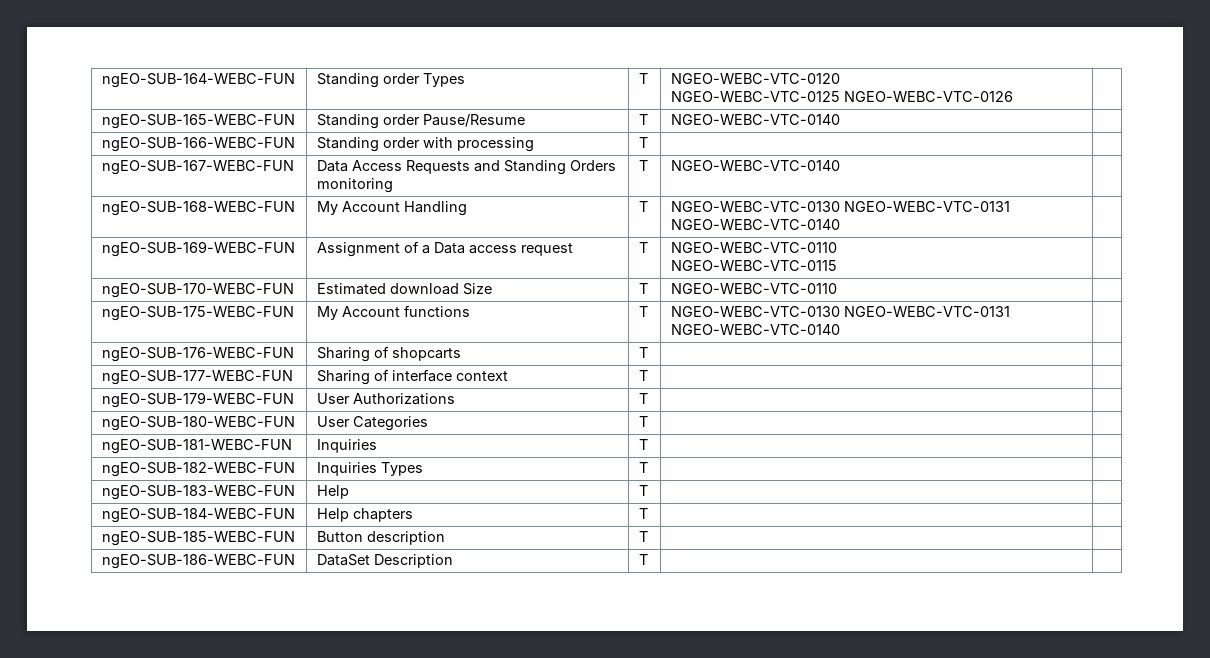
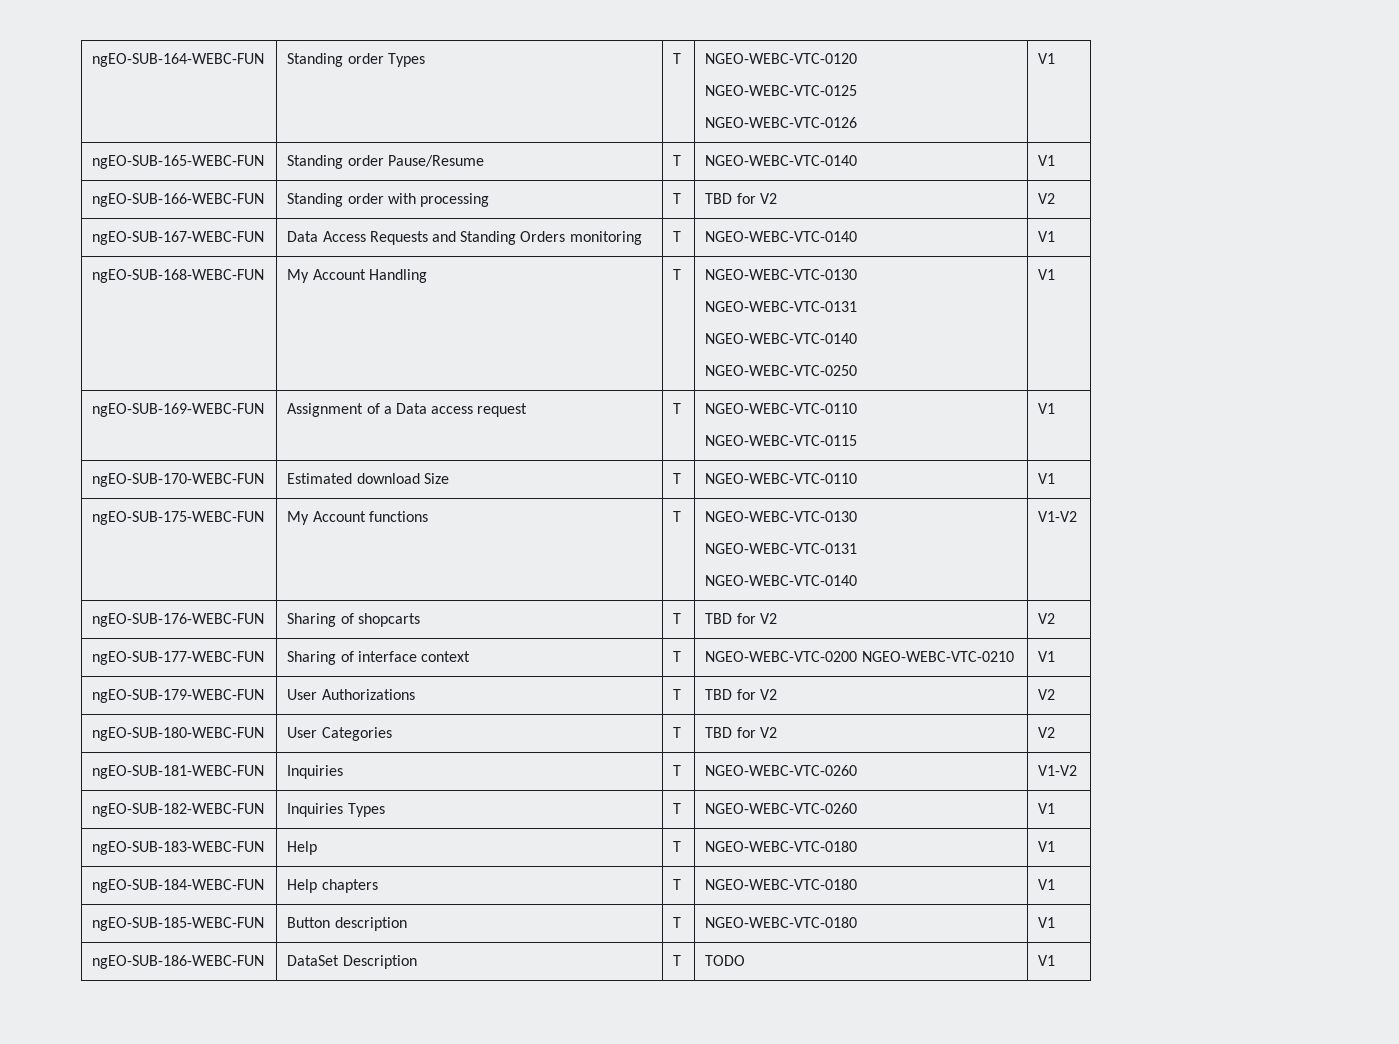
  ngEO-SUB-164-WEBC-FUN | Standing order Types | T | NGEO-WEBC-VTC-0120
- NGEO-WEBC-VTC-0125 NGEO-WEBC-VTC-0126 |
+ NGEO-WEBC-VTC-0125
+ NGEO-WEBC-VTC-0126 | V1
- ngEO-SUB-165-WEBC-FUN | Standing order Pause/Resume | T | NGEO-WEBC-VTC-0140 |
+ ngEO-SUB-165-WEBC-FUN | Standing order Pause/Resume | T | NGEO-WEBC-VTC-0140 | V1
- ngEO-SUB-166-WEBC-FUN | Standing order with processing | T | |
+ ngEO-SUB-166-WEBC-FUN | Standing order with processing | T | TBD for V2 | V2
- ngEO-SUB-167-WEBC-FUN | Data Access Requests and Standing Orders monitoring | T | NGEO-WEBC-VTC-0140 |
+ ngEO-SUB-167-WEBC-FUN | Data Access Requests and Standing Orders monitoring | T | NGEO-WEBC-VTC-0140 | V1
- ngEO-SUB-168-WEBC-FUN | My Account Handling | T | NGEO-WEBC-VTC-0130 NGEO-WEBC-VTC-0131 NGEO-WEBC-VTC-0140 |
+ ngEO-SUB-168-WEBC-FUN | My Account Handling | T | NGEO-WEBC-VTC-0130
+ NGEO-WEBC-VTC-0131
+ NGEO-WEBC-VTC-0140
+ NGEO-WEBC-VTC-0250 | V1
  ngEO-SUB-169-WEBC-FUN | Assignment of a Data access request | T | NGEO-WEBC-VTC-0110
- NGEO-WEBC-VTC-0115 |
+ NGEO-WEBC-VTC-0115 | V1
- ngEO-SUB-170-WEBC-FUN | Estimated download Size | T | NGEO-WEBC-VTC-0110 |
+ ngEO-SUB-170-WEBC-FUN | Estimated download Size | T | NGEO-WEBC-VTC-0110 | V1
- ngEO-SUB-175-WEBC-FUN | My Account functions | T | NGEO-WEBC-VTC-0130 NGEO-WEBC-VTC-0131 NGEO-WEBC-VTC-0140 |
+ ngEO-SUB-175-WEBC-FUN | My Account functions | T | NGEO-WEBC-VTC-0130
+ NGEO-WEBC-VTC-0131
+ NGEO-WEBC-VTC-0140 | V1-V2
- ngEO-SUB-176-WEBC-FUN | Sharing of shopcarts | T | |
+ ngEO-SUB-176-WEBC-FUN | Sharing of shopcarts | T | TBD for V2 | V2
- ngEO-SUB-177-WEBC-FUN | Sharing of interface context | T | |
+ ngEO-SUB-177-WEBC-FUN | Sharing of interface context | T | NGEO-WEBC-VTC-0200 NGEO-WEBC-VTC-0210 | V1
- ngEO-SUB-179-WEBC-FUN | User Authorizations | T | |
+ ngEO-SUB-179-WEBC-FUN | User Authorizations | T | TBD for V2 | V2
- ngEO-SUB-180-WEBC-FUN | User Categories | T | |
+ ngEO-SUB-180-WEBC-FUN | User Categories | T | TBD for V2 | V2
- ngEO-SUB-181-WEBC-FUN | Inquiries | T | |
+ ngEO-SUB-181-WEBC-FUN | Inquiries | T | NGEO-WEBC-VTC-0260 | V1-V2
- ngEO-SUB-182-WEBC-FUN | Inquiries Types | T | |
+ ngEO-SUB-182-WEBC-FUN | Inquiries Types | T | NGEO-WEBC-VTC-0260 | V1
- ngEO-SUB-183-WEBC-FUN | Help | T | |
+ ngEO-SUB-183-WEBC-FUN | Help | T | NGEO-WEBC-VTC-0180 | V1
- ngEO-SUB-184-WEBC-FUN | Help chapters | T | |
+ ngEO-SUB-184-WEBC-FUN | Help chapters | T | NGEO-WEBC-VTC-0180 | V1
- ngEO-SUB-185-WEBC-FUN | Button description | T | |
+ ngEO-SUB-185-WEBC-FUN | Button description | T | NGEO-WEBC-VTC-0180 | V1
- ngEO-SUB-186-WEBC-FUN | DataSet Description | T | |
+ ngEO-SUB-186-WEBC-FUN | DataSet Description | T | TODO | V1

